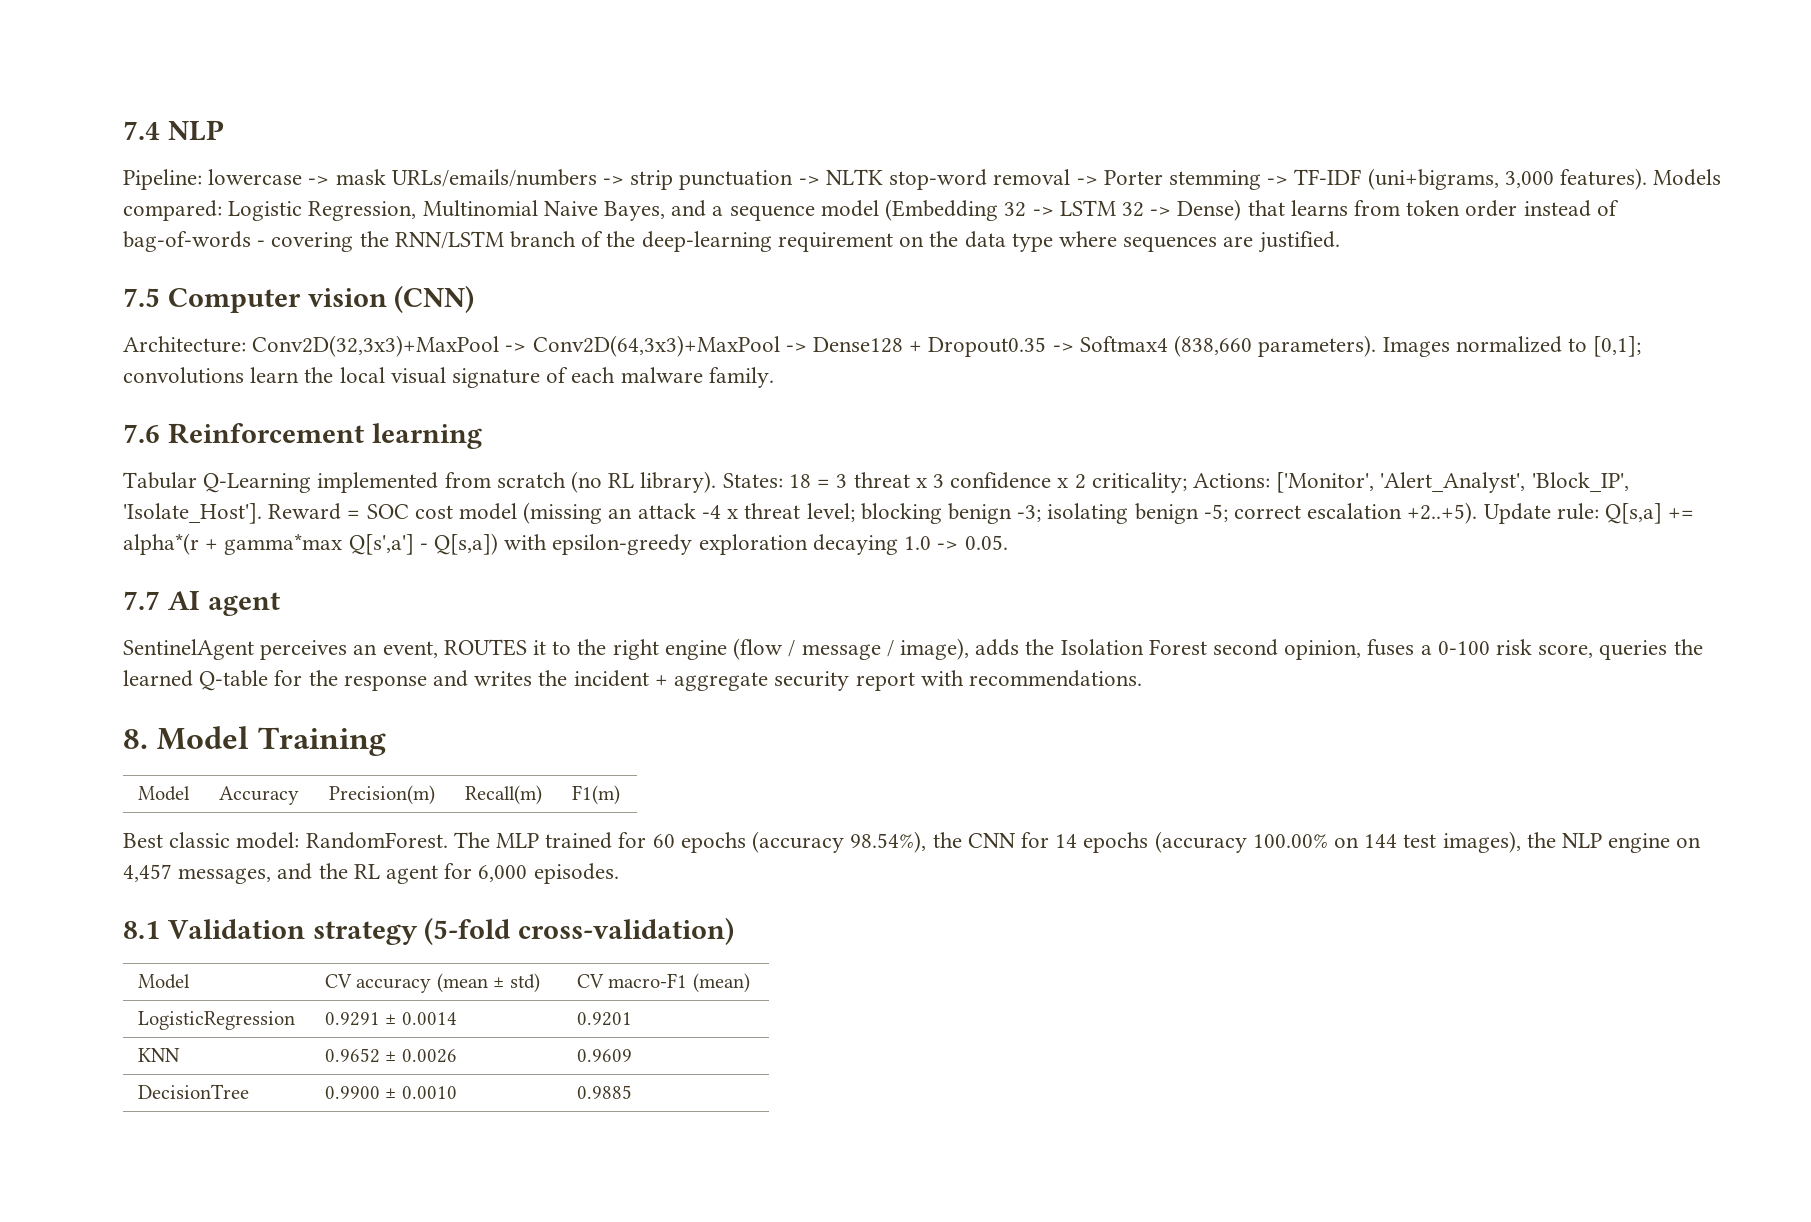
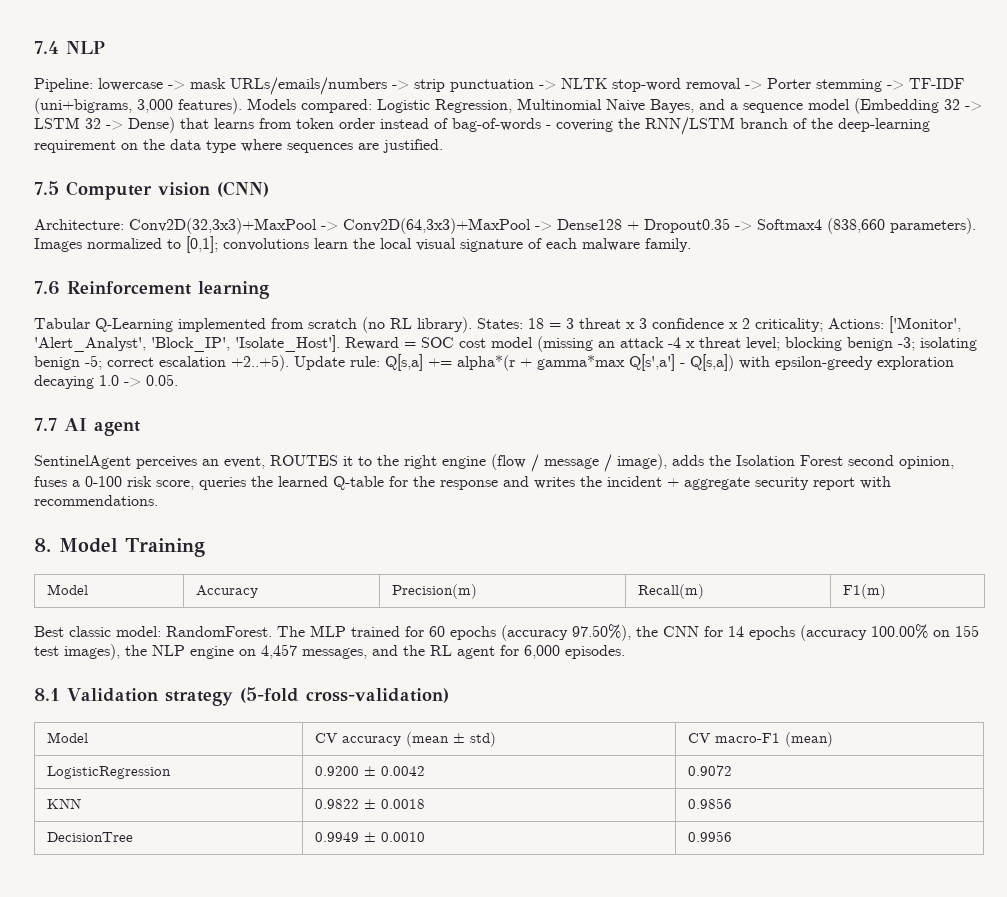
- The MLP trained for 60 epochs (accuracy 98.54%), the CNN for 14 epochs (accuracy 100.00% on 144 test images), the NLP engine on 4,457 messages, and the RL agent for 6,000 episodes.
+ The MLP trained for 60 epochs (accuracy 97.50%), the CNN for 14 epochs (accuracy 100.00% on 155 test images), the NLP engine on 4,457 messages, and the RL agent for 6,000 episodes.
- LogisticRegression | 0.9291 ± 0.0014 | 0.9201
- KNN | 0.9652 ± 0.0026 | 0.9609
+ LogisticRegression | 0.9200 ± 0.0042 | 0.9072
+ KNN | 0.9822 ± 0.0018 | 0.9856
- DecisionTree | 0.9900 ± 0.0010 | 0.9885
+ DecisionTree | 0.9949 ± 0.0010 | 0.9956

